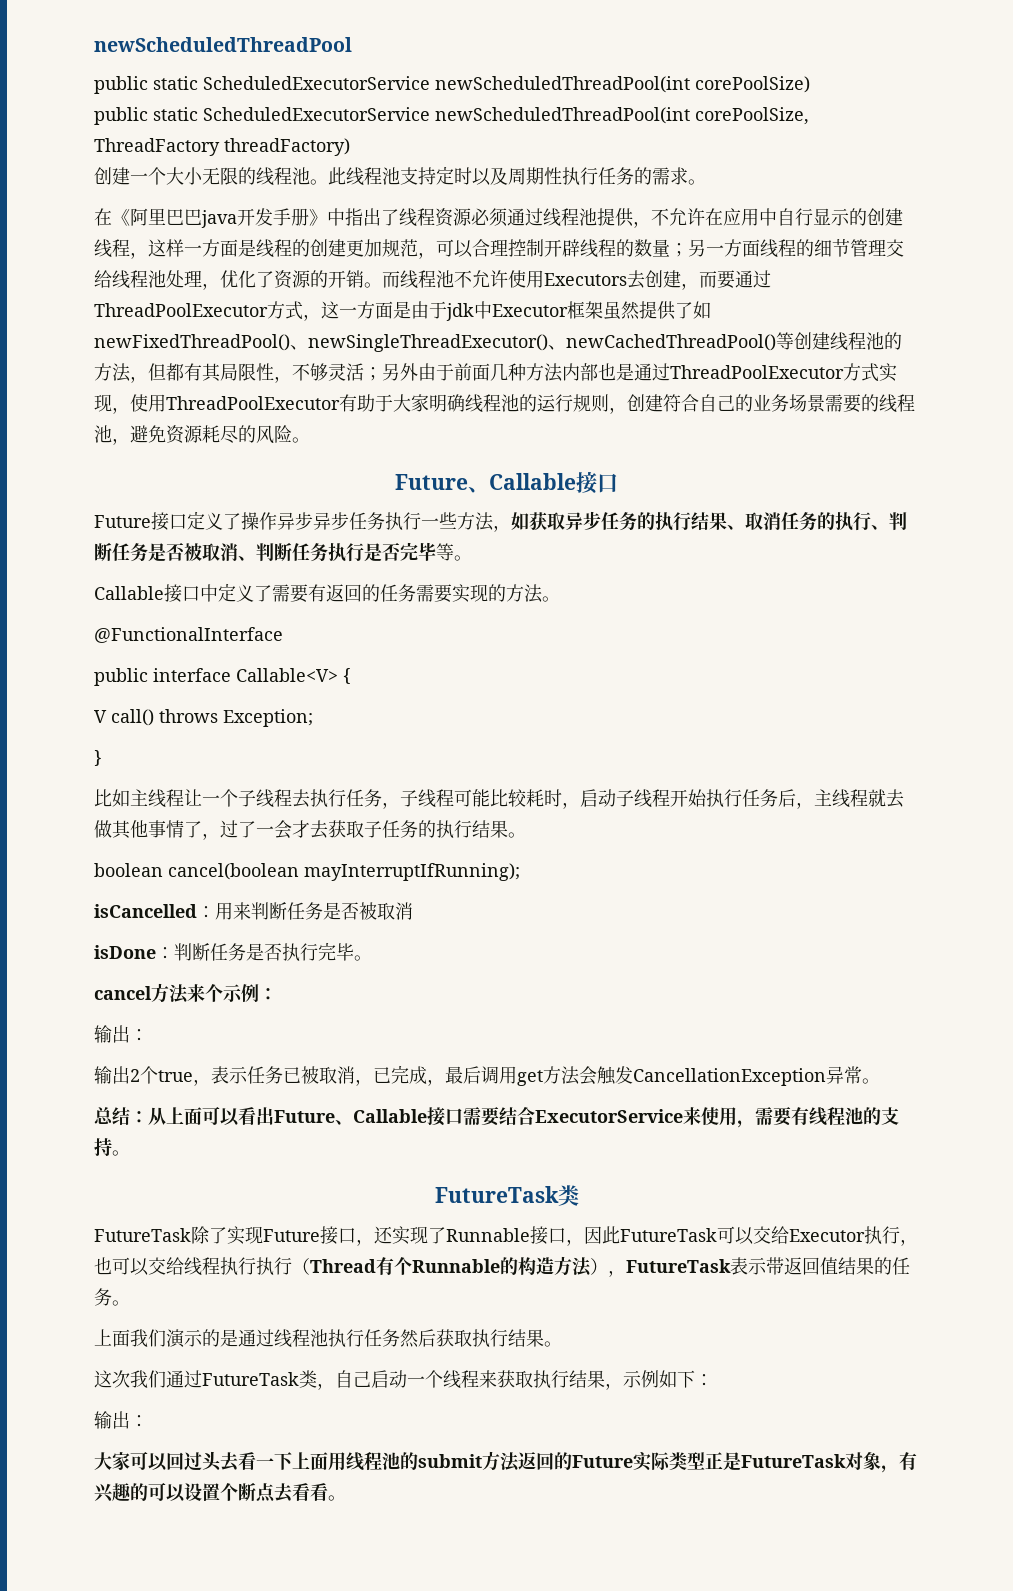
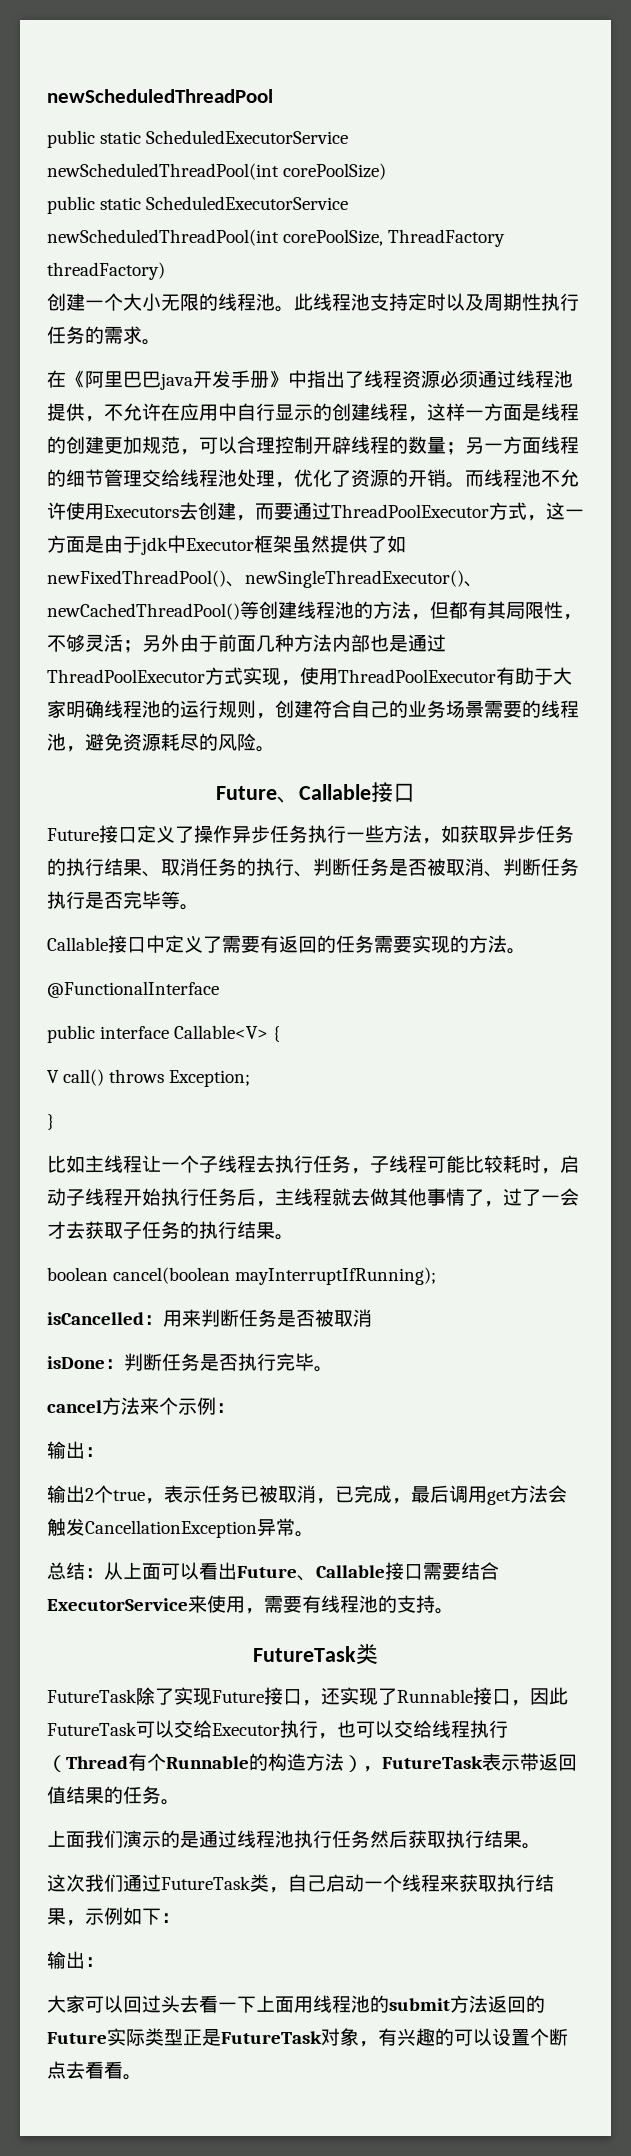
- Future接口定义了操作异步异步任务执行一些方法，如获取异步任务的执行结果、取消任务的执行、判断任务是否被取消、判断任务执行是否完毕等。
+ Future接口定义了操作异步任务执行一些方法，如获取异步任务的执行结果、取消任务的执行、判断任务是否被取消、判断任务执行是否完毕等。
- FutureTask除了实现Future接口，还实现了Runnable接口，因此FutureTask可以交给Executor执行，也可以交给线程执行执行（Thread有个Runnable的构造方法），FutureTask表示带返回值结果的任务。
+ FutureTask除了实现Future接口，还实现了Runnable接口，因此FutureTask可以交给Executor执行，也可以交给线程执行（Thread有个Runnable的构造方法），FutureTask表示带返回值结果的任务。

